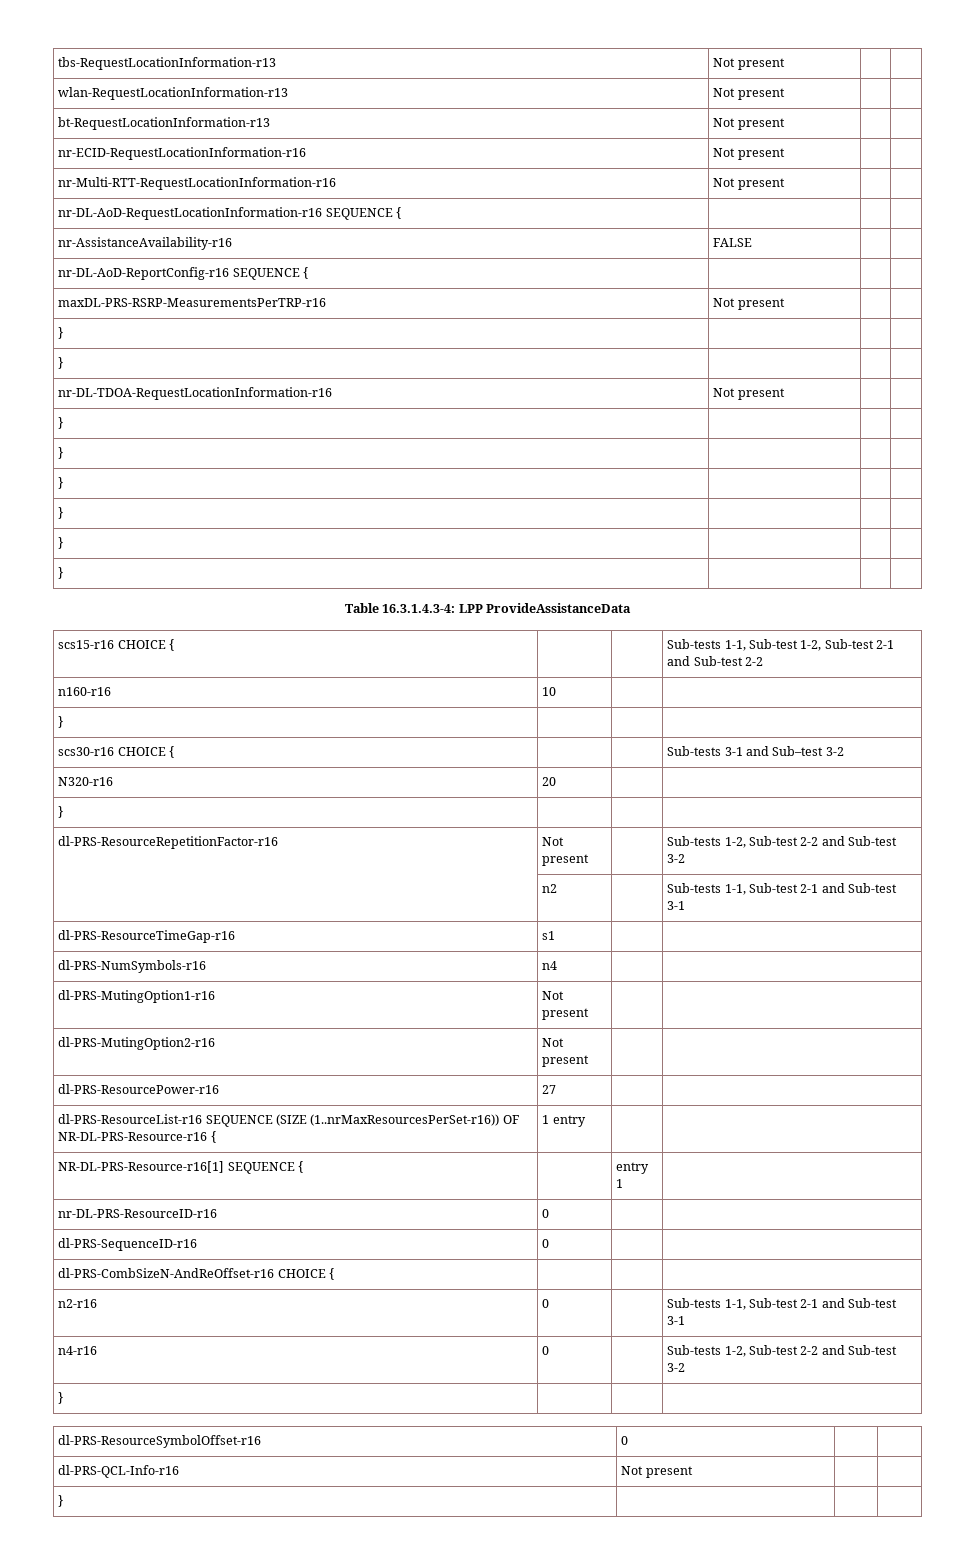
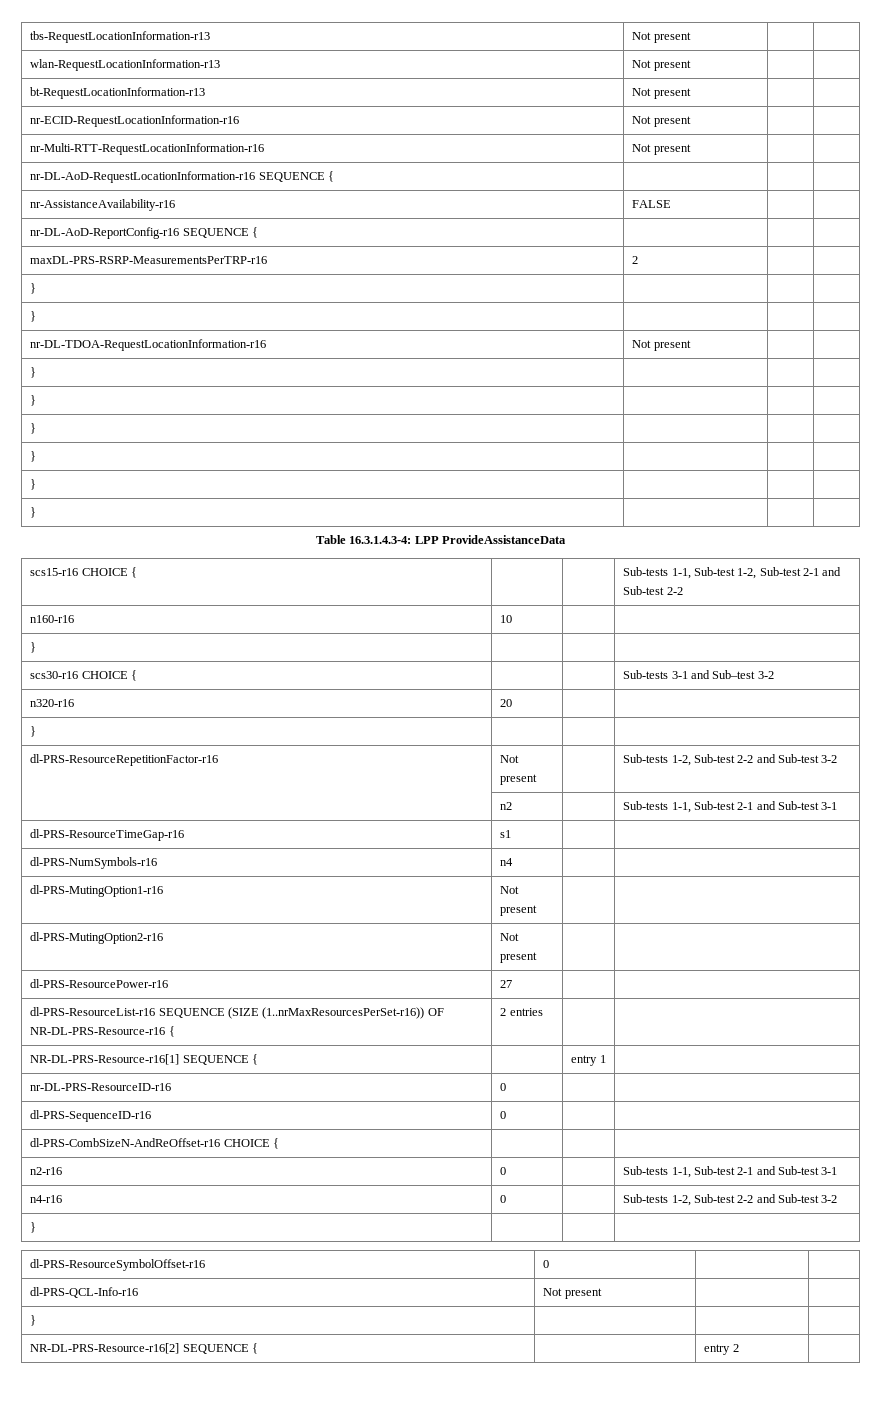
- maxDL-PRS-RSRP-MeasurementsPerTRP-r16 | Not present | |
+ maxDL-PRS-RSRP-MeasurementsPerTRP-r16 | 2 | |
- N320-r16 | 20 | |
+ n320-r16 | 20 | |
- dl-PRS-ResourceList-r16 SEQUENCE (SIZE (1..nrMaxResourcesPerSet-r16)) OF NR-DL-PRS-Resource-r16 { | 1 entry | |
+ dl-PRS-ResourceList-r16 SEQUENCE (SIZE (1..nrMaxResourcesPerSet-r16)) OF NR-DL-PRS-Resource-r16 { | 2 entries | |
+ NR-DL-PRS-Resource-r16[2] SEQUENCE { | | entry 2 |

